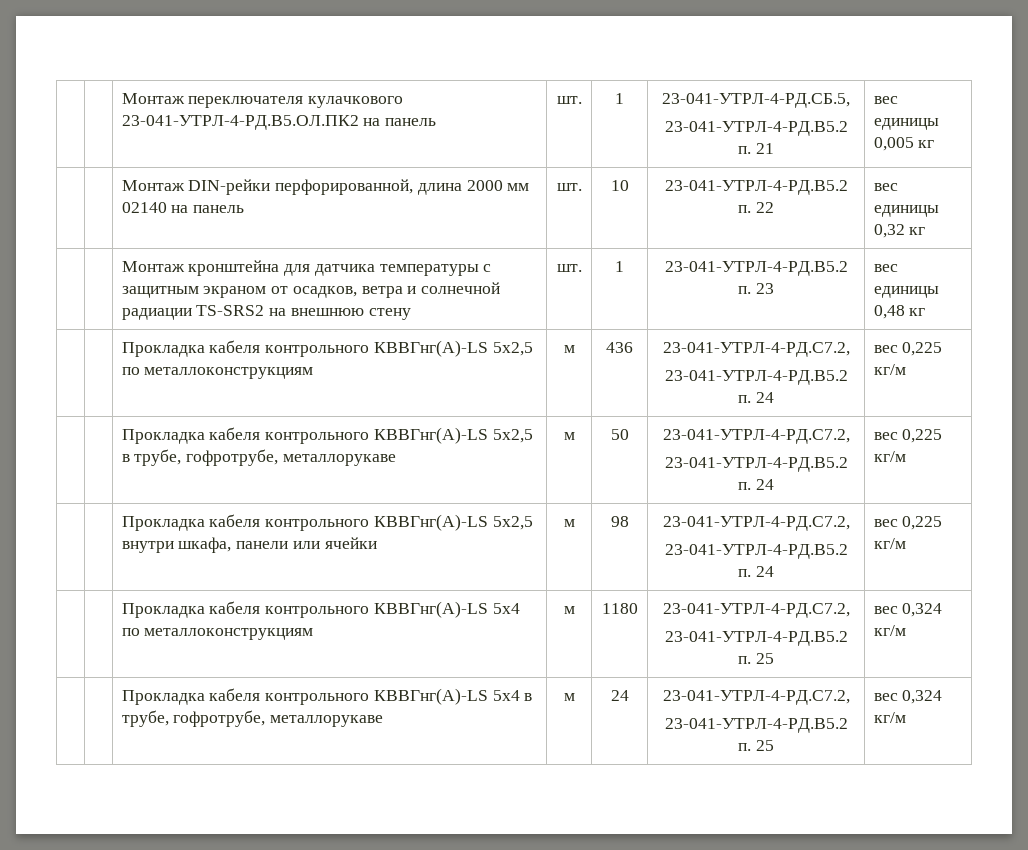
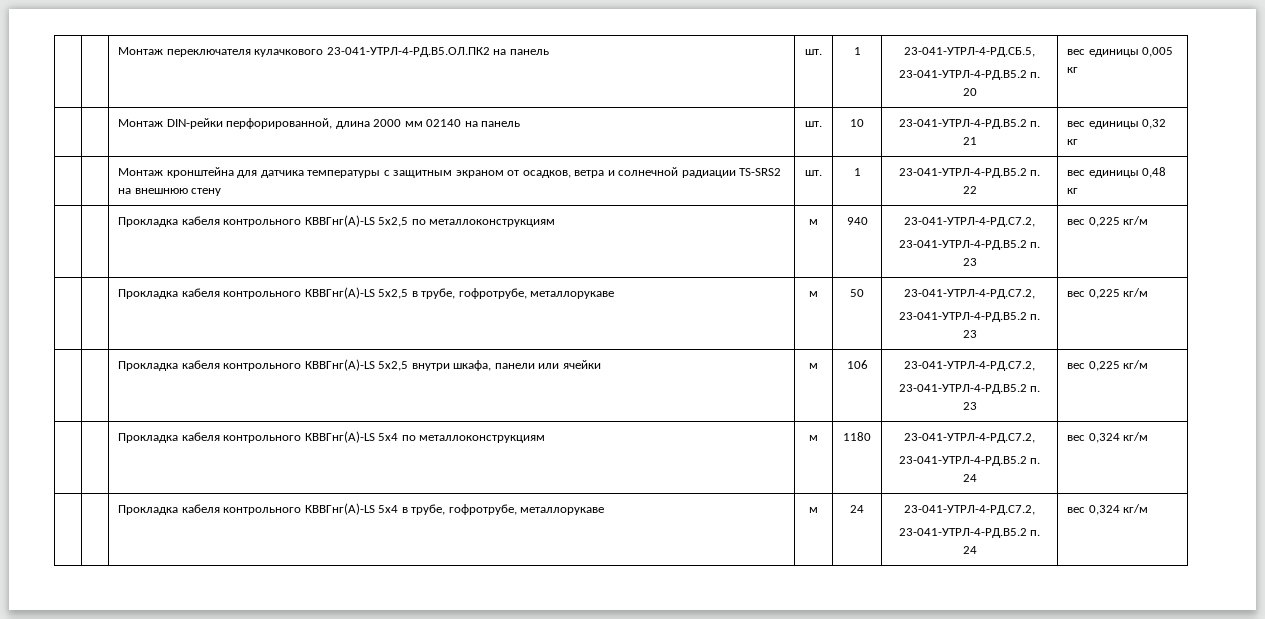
  | | Монтаж переключателя кулачкового 23-041-УТРЛ-4-РД.В5.ОЛ.ПК2 на панель | шт. | 1 | 23-041-УТРЛ-4-РД.СБ.5,
- 23-041-УТРЛ-4-РД.В5.2 п. 21 | вес единицы 0,005 кг
+ 23-041-УТРЛ-4-РД.В5.2 п. 20 | вес единицы 0,005 кг
- | | Монтаж DIN-рейки перфорированной, длина 2000 мм 02140 на панель | шт. | 10 | 23-041-УТРЛ-4-РД.В5.2 п. 22 | вес единицы 0,32 кг
+ | | Монтаж DIN-рейки перфорированной, длина 2000 мм 02140 на панель | шт. | 10 | 23-041-УТРЛ-4-РД.В5.2 п. 21 | вес единицы 0,32 кг
- | | Монтаж кронштейна для датчика температуры с защитным экраном от осадков, ветра и солнечной радиации TS-SRS2 на внешнюю стену | шт. | 1 | 23-041-УТРЛ-4-РД.В5.2 п. 23 | вес единицы 0,48 кг
+ | | Монтаж кронштейна для датчика температуры с защитным экраном от осадков, ветра и солнечной радиации TS-SRS2 на внешнюю стену | шт. | 1 | 23-041-УТРЛ-4-РД.В5.2 п. 22 | вес единицы 0,48 кг
- | | Прокладка кабеля контрольного КВВГнг(А)-LS 5х2,5 по металлоконструкциям | м | 436 | 23-041-УТРЛ-4-РД.С7.2,
- 23-041-УТРЛ-4-РД.В5.2 п. 24 | вес 0,225 кг/м
+ | | Прокладка кабеля контрольного КВВГнг(А)-LS 5х2,5 по металлоконструкциям | м | 940 | 23-041-УТРЛ-4-РД.С7.2,
+ 23-041-УТРЛ-4-РД.В5.2 п. 23 | вес 0,225 кг/м
  | | Прокладка кабеля контрольного КВВГнг(А)-LS 5х2,5 в трубе, гофротрубе, металлорукаве | м | 50 | 23-041-УТРЛ-4-РД.С7.2,
- 23-041-УТРЛ-4-РД.В5.2 п. 24 | вес 0,225 кг/м
+ 23-041-УТРЛ-4-РД.В5.2 п. 23 | вес 0,225 кг/м
- | | Прокладка кабеля контрольного КВВГнг(А)-LS 5х2,5 внутри шкафа, панели или ячейки | м | 98 | 23-041-УТРЛ-4-РД.С7.2,
- 23-041-УТРЛ-4-РД.В5.2 п. 24 | вес 0,225 кг/м
+ | | Прокладка кабеля контрольного КВВГнг(А)-LS 5х2,5 внутри шкафа, панели или ячейки | м | 106 | 23-041-УТРЛ-4-РД.С7.2,
+ 23-041-УТРЛ-4-РД.В5.2 п. 23 | вес 0,225 кг/м
  | | Прокладка кабеля контрольного КВВГнг(А)-LS 5х4 по металлоконструкциям | м | 1180 | 23-041-УТРЛ-4-РД.С7.2,
- 23-041-УТРЛ-4-РД.В5.2 п. 25 | вес 0,324 кг/м
+ 23-041-УТРЛ-4-РД.В5.2 п. 24 | вес 0,324 кг/м
  | | Прокладка кабеля контрольного КВВГнг(А)-LS 5х4 в трубе, гофротрубе, металлорукаве | м | 24 | 23-041-УТРЛ-4-РД.С7.2,
- 23-041-УТРЛ-4-РД.В5.2 п. 25 | вес 0,324 кг/м
+ 23-041-УТРЛ-4-РД.В5.2 п. 24 | вес 0,324 кг/м

